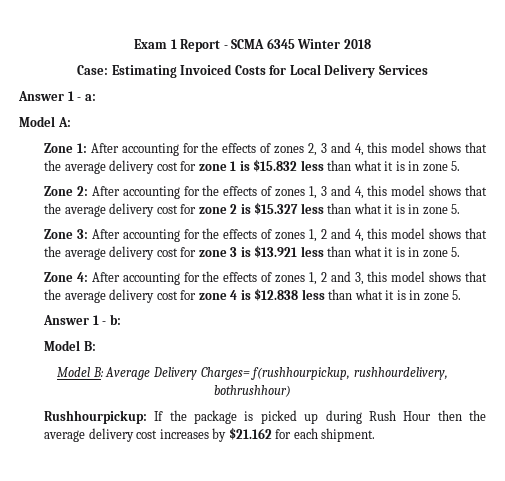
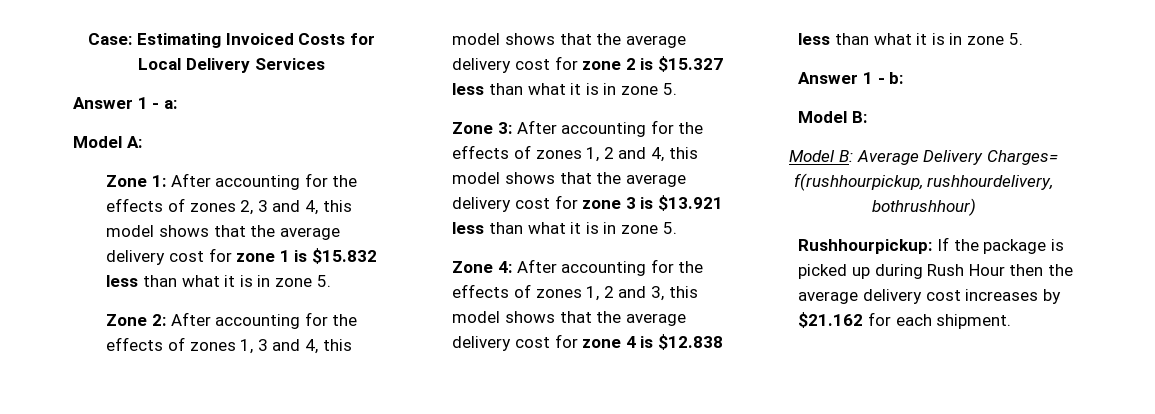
- Exam 1 Report - SCMA 6345 Winter 2018

